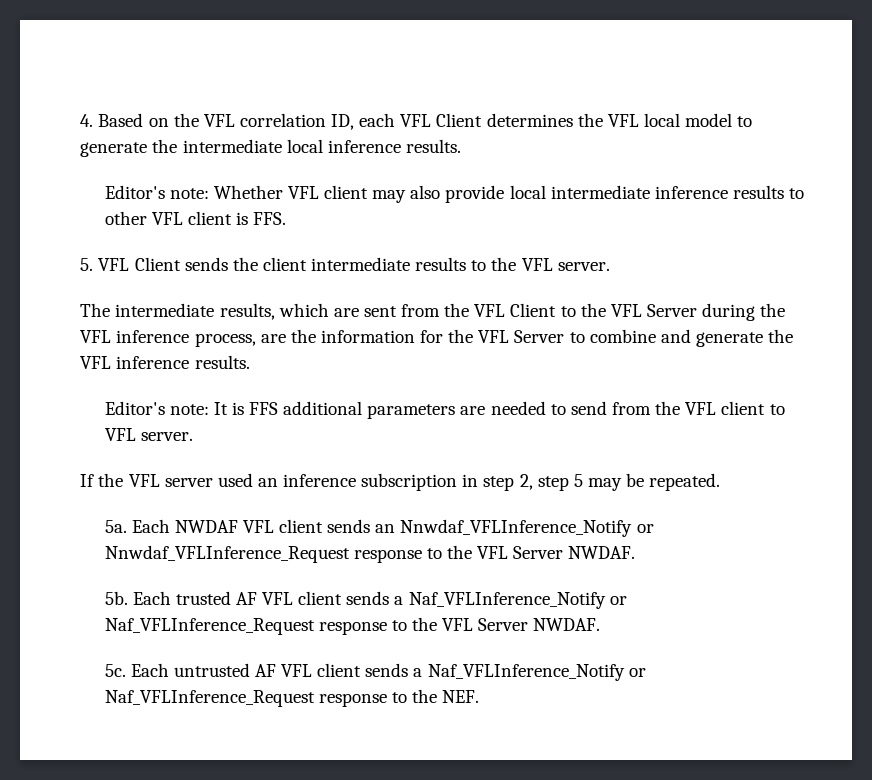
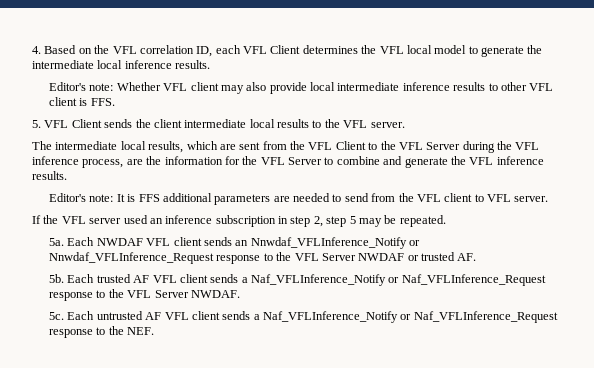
- 5. VFL Client sends the client intermediate results to the VFL server.
+ 5. VFL Client sends the client intermediate local results to the VFL server.
- The intermediate results, which are sent from the VFL Client to the VFL Server during the VFL inference process, are the information for the VFL Server to combine and generate the VFL inference results.
+ The intermediate local results, which are sent from the VFL Client to the VFL Server during the VFL inference process, are the information for the VFL Server to combine and generate the VFL inference results.
- Each NWDAF VFL client sends an Nnwdaf_VFLInference_Notify or Nnwdaf_VFLInference_Request response to the VFL Server NWDAF.
+ Each NWDAF VFL client sends an Nnwdaf_VFLInference_Notify or Nnwdaf_VFLInference_Request response to the VFL Server NWDAF or trusted AF.

